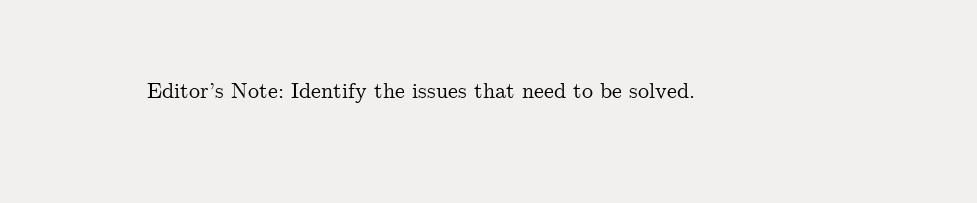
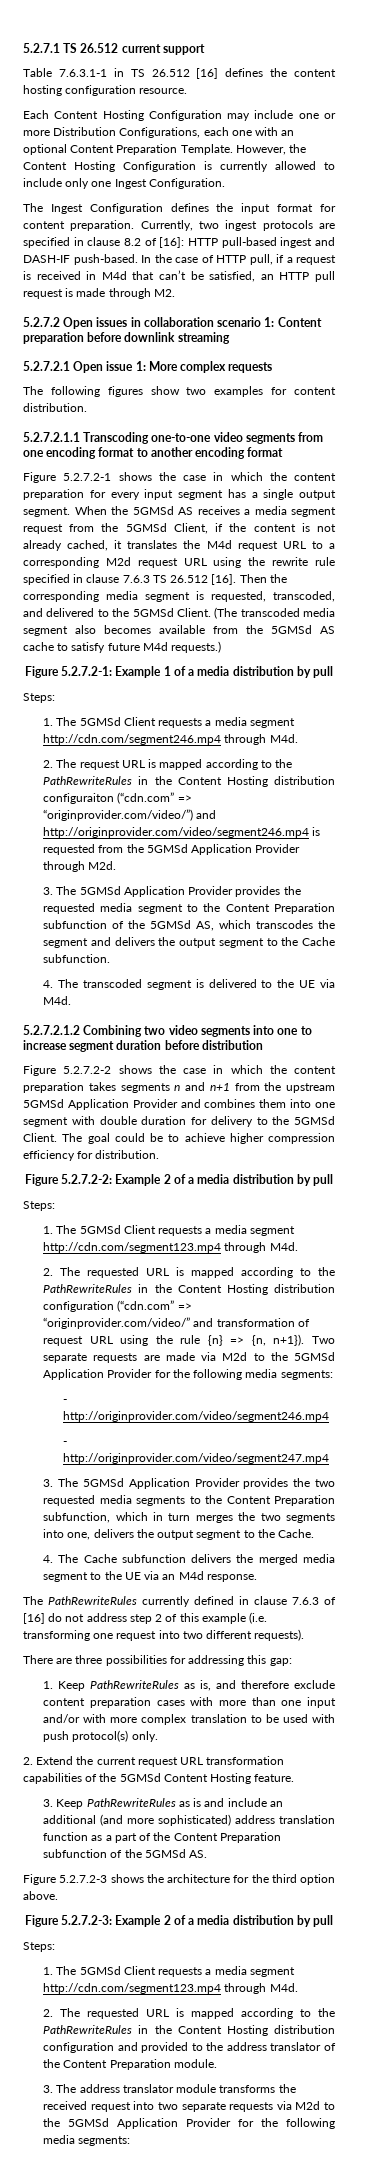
- Editor’s Note: Identify the issues that need to be solved.
+ 5.2.7.1 TS 26.512 current support
+ Table 7.6.3.1-1 in TS 26.512 [16] defines the content hosting configuration resource.
+ Each Content Hosting Configuration may include one or more Distribution Configurations, each one with an optional Content Preparation Template. However, the Content Hosting Configuration is currently allowed to include only one Ingest Configuration.
+ The Ingest Configuration defines the input format for content preparation. Currently, two ingest protocols are specified in clause 8.2 of [16]: HTTP pull-based ingest and DASH-IF push-based. In the case of HTTP pull, if a request is received in M4d that can’t be satisfied, an HTTP pull request is made through M2.
+ 5.2.7.2 Open issues in collaboration scenario 1: Content preparation before downlink streaming
+ 5.2.7.2.1 Open issue 1: More complex requests
+ The following figures show two examples for content distribution.
+ 5.2.7.2.1.1 Transcoding one-to-one video segments from one encoding format to another encoding format
+ Figure 5.2.7.2-1 shows the case in which the content preparation for every input segment has a single output segment. When the 5GMSd AS receives a media segment request from the 5GMSd Client, if the content is not already cached, it translates the M4d request URL to a corresponding M2d request URL using the rewrite rule specified in clause 7.6.3 TS 26.512 [16]. Then the corresponding media segment is requested, transcoded, and delivered to the 5GMSd Client. (The transcoded media segment also becomes available from the 5GMSd AS cache to satisfy future M4d requests.)
+ Figure 5.2.7.2-1: Example 1 of a media distribution by pull
+ Steps:
+ 1. The 5GMSd Client requests a media segment http://cdn.com/segment246.mp4 through M4d.
+ 2. The request URL is mapped according to the PathRewriteRules in the Content Hosting distribution configuraiton (“cdn.com” => “originprovider.com/video/”) and http://originprovider.com/video/segment246.mp4 is requested from the 5GMSd Application Provider through M2d.
+ 3. The 5GMSd Application Provider provides the requested media segment to the Content Preparation subfunction of the 5GMSd AS, which transcodes the segment and delivers the output segment to the Cache subfunction.
+ 4. The transcoded segment is delivered to the UE via M4d.
+ 5.2.7.2.1.2 Combining two video segments into one to increase segment duration before distribution
+ Figure 5.2.7.2-2 shows the case in which the content preparation takes segments n and n+1 from the upstream 5GMSd Application Provider and combines them into one segment with double duration for delivery to the 5GMSd Client. The goal could be to achieve higher compression efficiency for distribution.
+ Figure 5.2.7.2-2: Example 2 of a media distribution by pull
+ Steps:
+ 1. The 5GMSd Client requests a media segment http://cdn.com/segment123.mp4 through M4d.
+ 2. The requested URL is mapped according to the PathRewriteRules in the Content Hosting distribution configuration (“cdn.com” => “originprovider.com/video/” and transformation of request URL using the rule {n} => {n, n+1}). Two separate requests are made via M2d to the 5GMSd Application Provider for the following media segments:
+ - http://originprovider.com/video/segment246.mp4
+ - http://originprovider.com/video/segment247.mp4
+ 3. The 5GMSd Application Provider provides the two requested media segments to the Content Preparation subfunction, which in turn merges the two segments into one, delivers the output segment to the Cache.
+ 4. The Cache subfunction delivers the merged media segment to the UE via an M4d response.
+ The PathRewriteRules currently defined in clause 7.6.3 of [16] do not address step 2 of this example (i.e. transforming one request into two different requests).
+ There are three possibilities for addressing this gap:
+ 1. Keep PathRewriteRules as is, and therefore exclude content preparation cases with more than one input and/or with more complex translation to be used with push protocol(s) only.
+ 2. Extend the current request URL transformation capabilities of the 5GMSd Content Hosting feature.
+ 3. Keep PathRewriteRules as is and include an additional (and more sophisticated) address translation function as a part of the Content Preparation subfunction of the 5GMSd AS.
+ Figure 5.2.7.2-3 shows the architecture for the third option above.
+ Figure 5.2.7.2-3: Example 2 of a media distribution by pull
+ Steps:
+ 1. The 5GMSd Client requests a media segment http://cdn.com/segment123.mp4 through M4d.
+ 2. The requested URL is mapped according to the PathRewriteRules in the Content Hosting distribution configuration and provided to the address translator of the Content Preparation module.
+ 3. The address translator module transforms the received request into two separate requests via M2d to the 5GMSd Application Provider for the following media segments:

